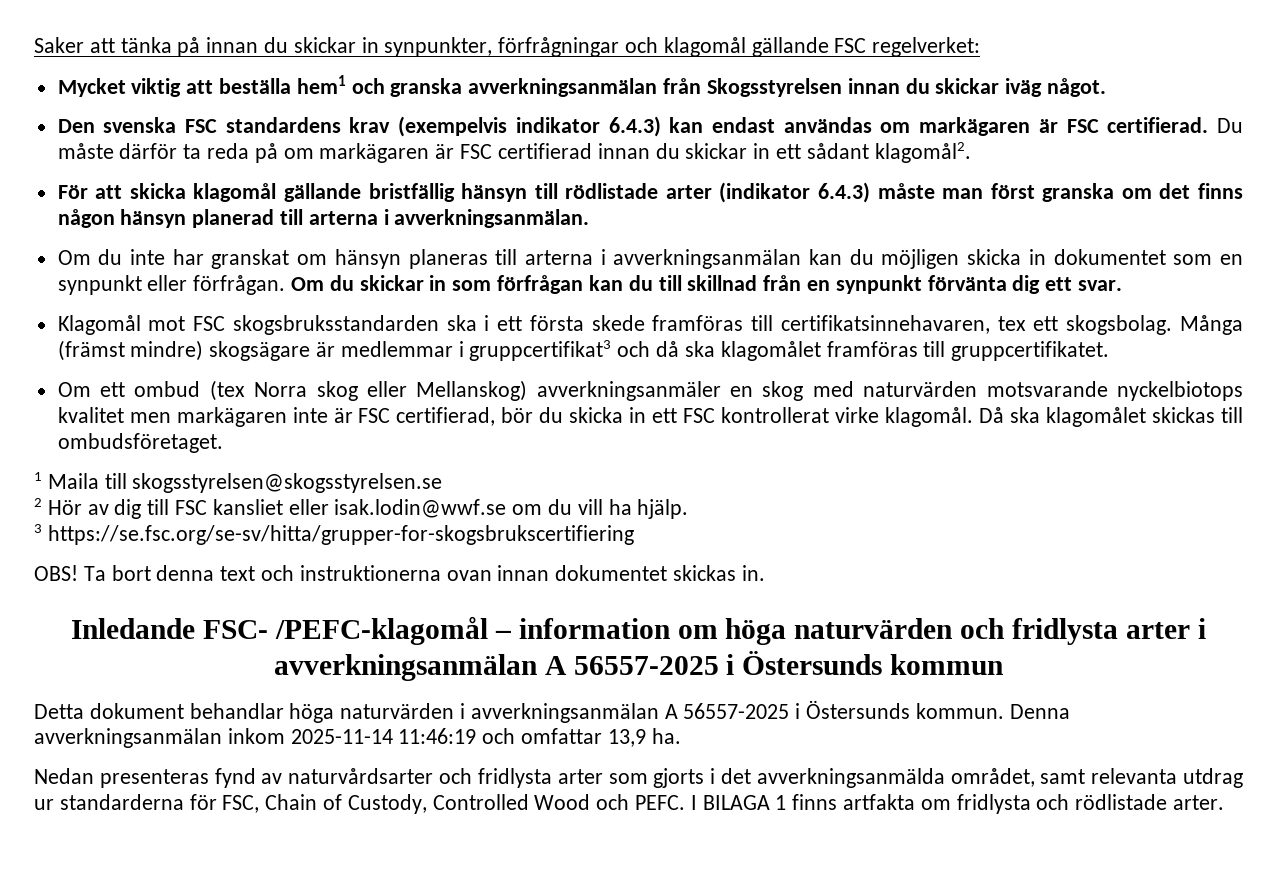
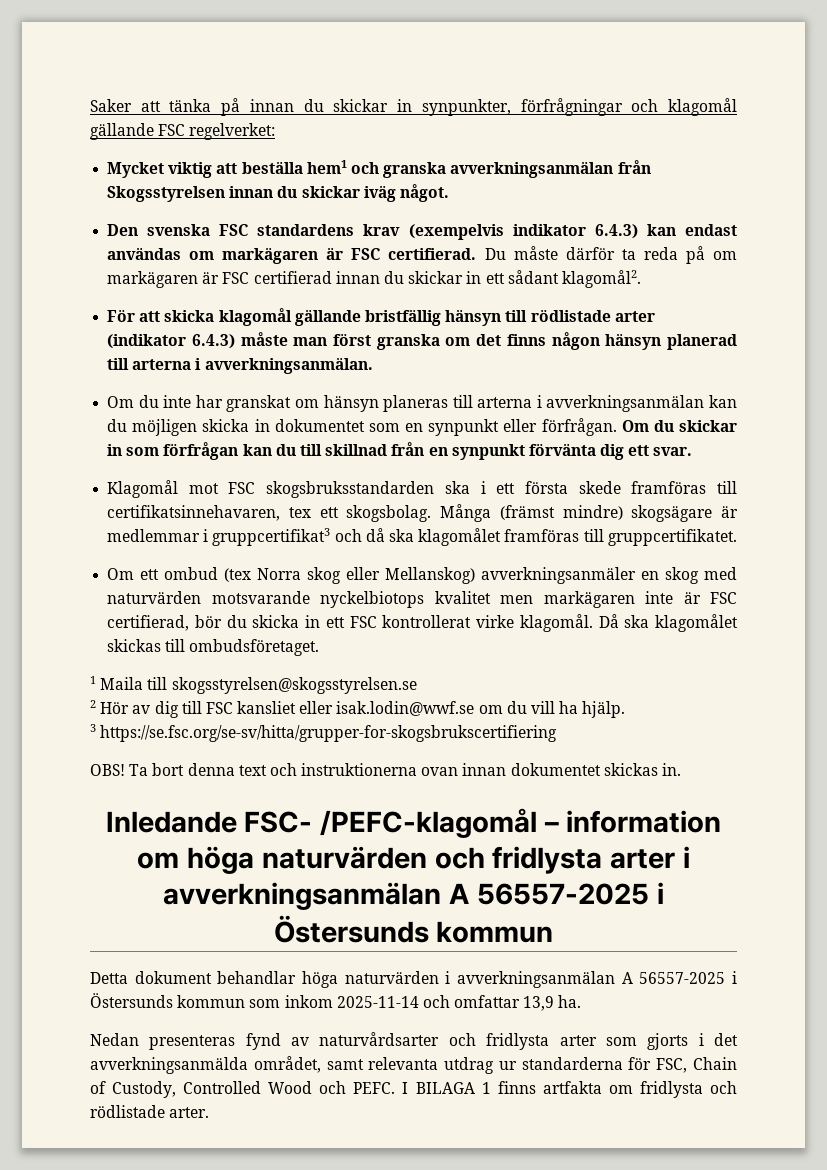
- Detta dokument behandlar höga naturvärden i avverkningsanmälan A 56557-2025 i Östersunds kommun. Denna avverkningsanmälan inkom 2025-11-14 11:46:19 och omfattar 13,9 ha.
+ Detta dokument behandlar höga naturvärden i avverkningsanmälan A 56557-2025 i Östersunds kommun som inkom 2025-11-14 och omfattar 13,9 ha.

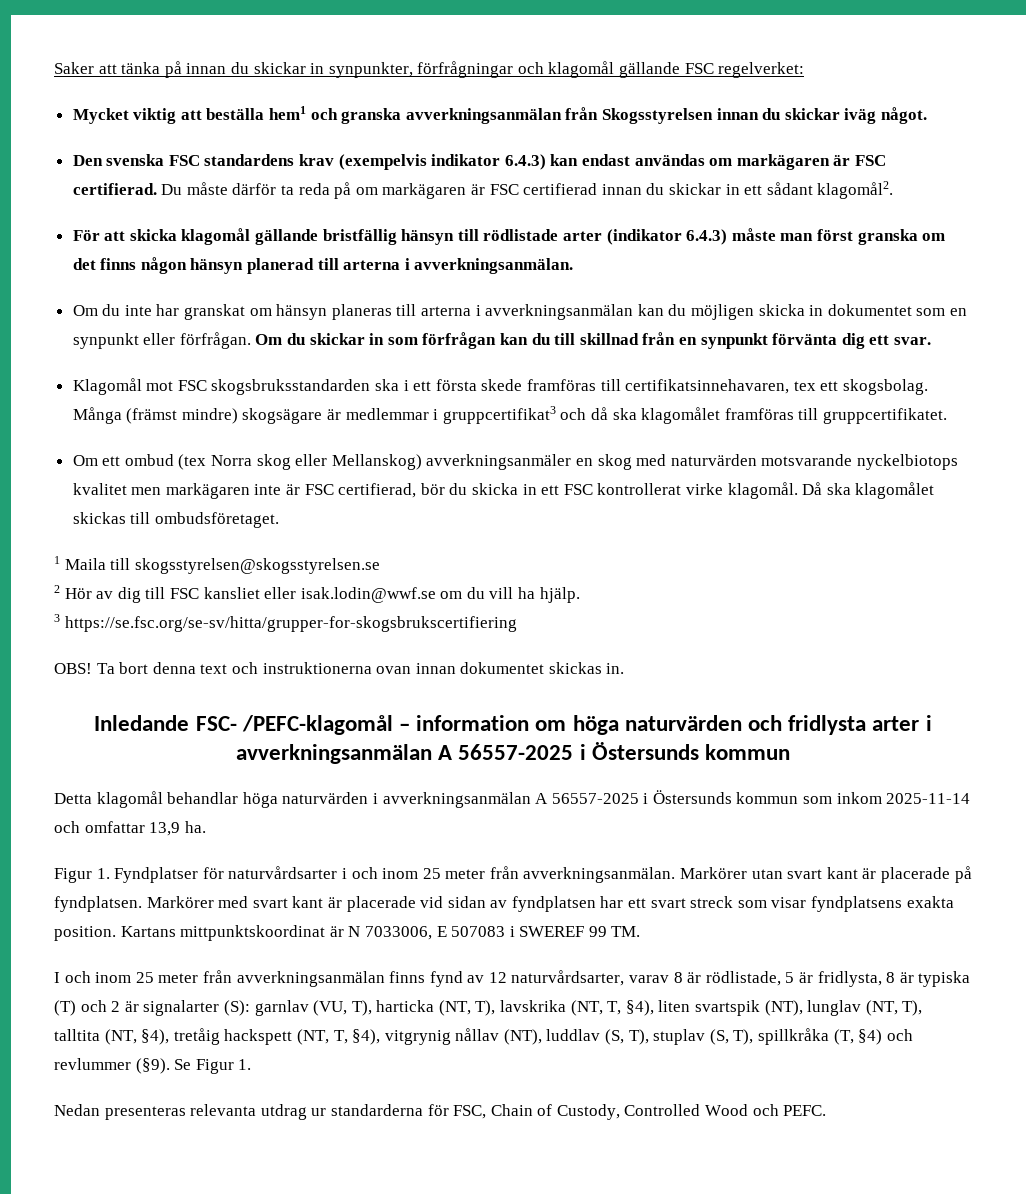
- Detta dokument behandlar höga naturvärden i avverkningsanmälan A 56557-2025 i Östersunds kommun som inkom 2025-11-14 och omfattar 13,9 ha.
+ Detta klagomål behandlar höga naturvärden i avverkningsanmälan A 56557-2025 i Östersunds kommun som inkom 2025-11-14 och omfattar 13,9 ha.
- Nedan presenteras fynd av naturvårdsarter och fridlysta arter som gjorts i det avverkningsanmälda området, samt relevanta utdrag ur standarderna för FSC, Chain of Custody, Controlled Wood och PEFC. I BILAGA 1 finns artfakta om fridlysta och rödlistade arter.
+ Figur 1. Fyndplatser för naturvårdsarter i och inom 25 meter från avverkningsanmälan. Markörer utan svart kant är placerade på fyndplatsen. Markörer med svart kant är placerade vid sidan av fyndplatsen har ett svart streck som visar fyndplatsens exakta position. Kartans mittpunktskoordinat är N 7033006, E 507083 i SWEREF 99 TM.
+ I och inom 25 meter från avverkningsanmälan finns fynd av 12 naturvårdsarter, varav 8 är rödlistade, 5 är fridlysta, 8 är typiska (T) och 2 är signalarter (S): garnlav (VU, T), harticka (NT, T), lavskrika (NT, T, §4), liten svartspik (NT), lunglav (NT, T), talltita (NT, §4), tretåig hackspett (NT, T, §4), vitgrynig nållav (NT), luddlav (S, T), stuplav (S, T), spillkråka (T, §4) och revlummer (§9). Se Figur 1.
+ Nedan presenteras relevanta utdrag ur standarderna för FSC, Chain of Custody, Controlled Wood och PEFC.

